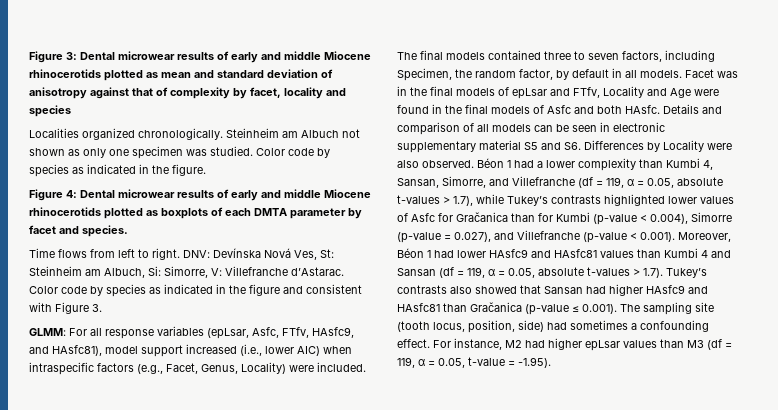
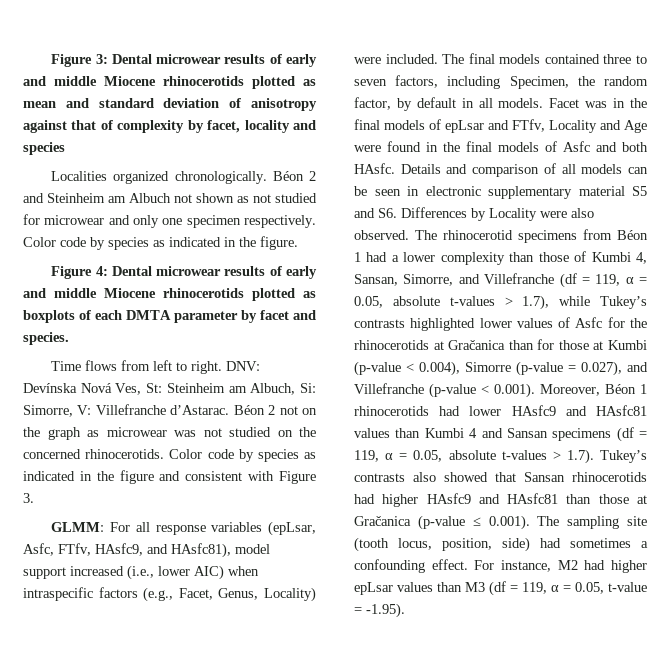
- Steinheim am Albuch not shown as only one specimen was studied.
+ Béon 2 and Steinheim am Albuch not shown as not studied for microwear and only one specimen respectively.
+ Béon 2 not on the graph as microwear was not studied on the concerned rhinocerotids.
- Béon 1 had a lower complexity than Kumbi 4, Sansan, Simorre, and Villefranche (df = 119, α = 0.05, absolute t-values > 1.7), while Tukey’s contrasts highlighted lower values of Asfc for Gračanica than for Kumbi (p-value < 0.004), Simorre (p-value = 0.027), and Villefranche (p-value < 0.001). Moreover, Béon 1 had lower HAsfc9 and HAsfc81 values than Kumbi 4 and Sansan (df = 119, α = 0.05, absolute t-values > 1.7). Tukey’s contrasts also showed that Sansan had higher HAsfc9 and HAsfc81 than Gračanica (p-value ≤ 0.001). The sampling site (tooth locus, position, side) had sometimes a confounding effect.
+ The rhinocerotid specimens from Béon 1 had a lower complexity than those of Kumbi 4, Sansan, Simorre, and Villefranche (df = 119, α = 0.05, absolute t-values > 1.7), while Tukey’s contrasts highlighted lower values of Asfc for the rhinocerotids at Gračanica than for those at Kumbi (p-value < 0.004), Simorre (p-value = 0.027), and Villefranche (p-value < 0.001). Moreover, Béon 1 rhinocerotids had lower HAsfc9 and HAsfc81 values than Kumbi 4 and Sansan specimens (df = 119, α = 0.05, absolute t-values > 1.7). Tukey’s contrasts also showed that Sansan rhinocerotids had higher HAsfc9 and HAsfc81 than those at Gračanica (p-value ≤ 0.001). The sampling site (tooth locus, position, side) had sometimes a confounding effect.

